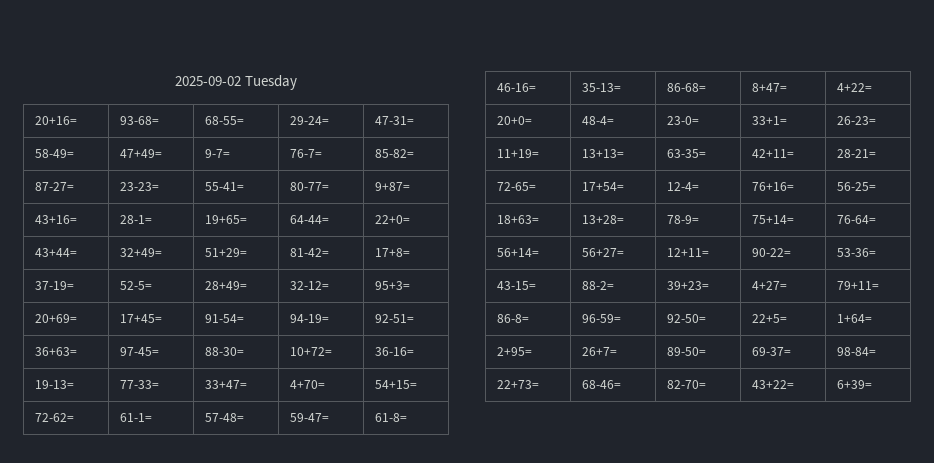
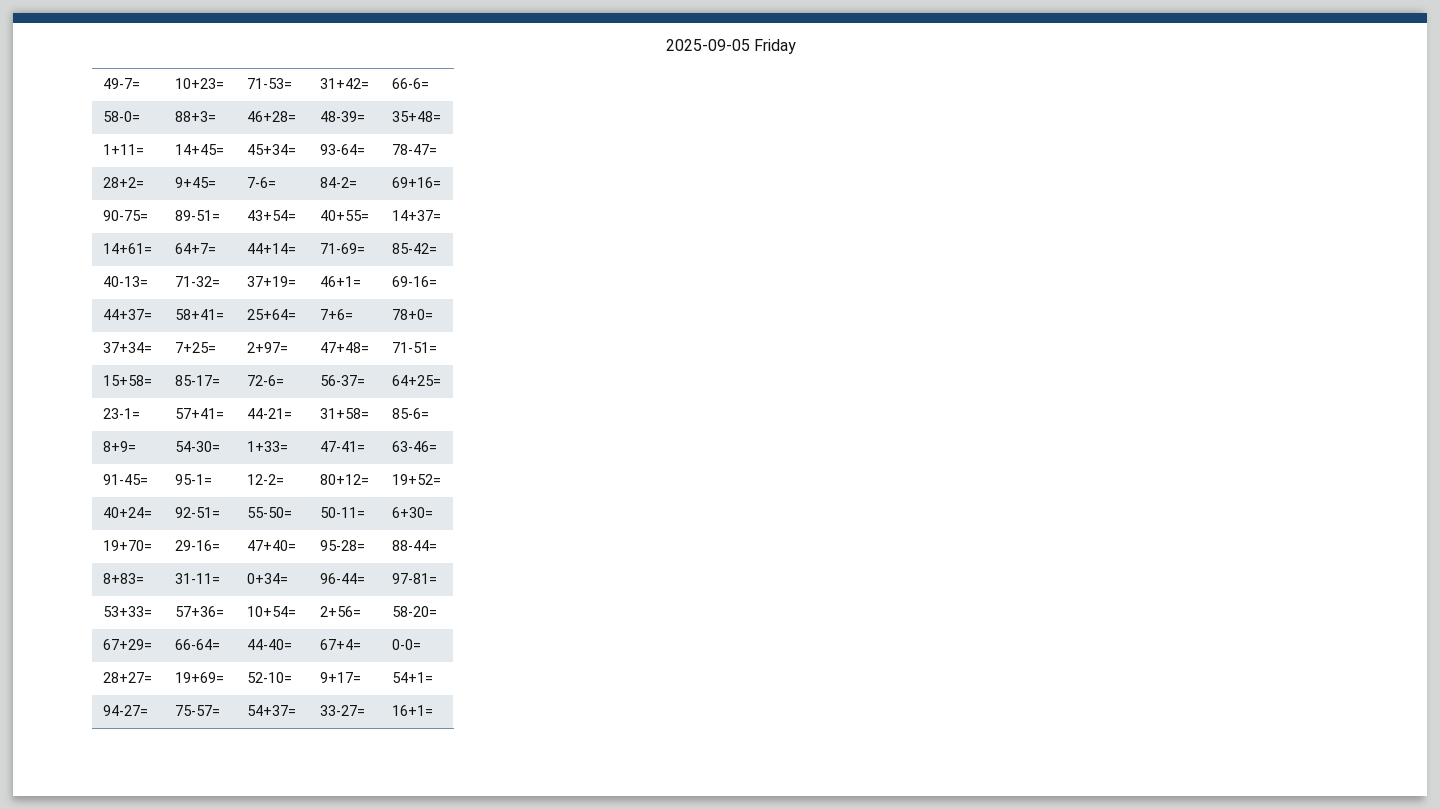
- 2025-09-02 Tuesday
- 20+16= | 93-68= | 68-55= | 29-24= | 47-31=
- 58-49= | 47+49= | 9-7= | 76-7= | 85-82=
- 87-27= | 23-23= | 55-41= | 80-77= | 9+87=
- 43+16= | 28-1= | 19+65= | 64-44= | 22+0=
- 43+44= | 32+49= | 51+29= | 81-42= | 17+8=
- 37-19= | 52-5= | 28+49= | 32-12= | 95+3=
- 20+69= | 17+45= | 91-54= | 94-19= | 92-51=
- 36+63= | 97-45= | 88-30= | 10+72= | 36-16=
- 19-13= | 77-33= | 33+47= | 4+70= | 54+15=
- 72-62= | 61-1= | 57-48= | 59-47= | 61-8=
- 46-16= | 35-13= | 86-68= | 8+47= | 4+22=
- 20+0= | 48-4= | 23-0= | 33+1= | 26-23=
- 11+19= | 13+13= | 63-35= | 42+11= | 28-21=
- 72-65= | 17+54= | 12-4= | 76+16= | 56-25=
- 18+63= | 13+28= | 78-9= | 75+14= | 76-64=
- 56+14= | 56+27= | 12+11= | 90-22= | 53-36=
- 43-15= | 88-2= | 39+23= | 4+27= | 79+11=
- 86-8= | 96-59= | 92-50= | 22+5= | 1+64=
- 2+95= | 26+7= | 89-50= | 69-37= | 98-84=
- 22+73= | 68-46= | 82-70= | 43+22= | 6+39=
+ 2025-09-05 Friday
+ 49-7= | 10+23= | 71-53= | 31+42= | 66-6=
+ 58-0= | 88+3= | 46+28= | 48-39= | 35+48=
+ 1+11= | 14+45= | 45+34= | 93-64= | 78-47=
+ 28+2= | 9+45= | 7-6= | 84-2= | 69+16=
+ 90-75= | 89-51= | 43+54= | 40+55= | 14+37=
+ 14+61= | 64+7= | 44+14= | 71-69= | 85-42=
+ 40-13= | 71-32= | 37+19= | 46+1= | 69-16=
+ 44+37= | 58+41= | 25+64= | 7+6= | 78+0=
+ 37+34= | 7+25= | 2+97= | 47+48= | 71-51=
+ 15+58= | 85-17= | 72-6= | 56-37= | 64+25=
+ 23-1= | 57+41= | 44-21= | 31+58= | 85-6=
+ 8+9= | 54-30= | 1+33= | 47-41= | 63-46=
+ 91-45= | 95-1= | 12-2= | 80+12= | 19+52=
+ 40+24= | 92-51= | 55-50= | 50-11= | 6+30=
+ 19+70= | 29-16= | 47+40= | 95-28= | 88-44=
+ 8+83= | 31-11= | 0+34= | 96-44= | 97-81=
+ 53+33= | 57+36= | 10+54= | 2+56= | 58-20=
+ 67+29= | 66-64= | 44-40= | 67+4= | 0-0=
+ 28+27= | 19+69= | 52-10= | 9+17= | 54+1=
+ 94-27= | 75-57= | 54+37= | 33-27= | 16+1=

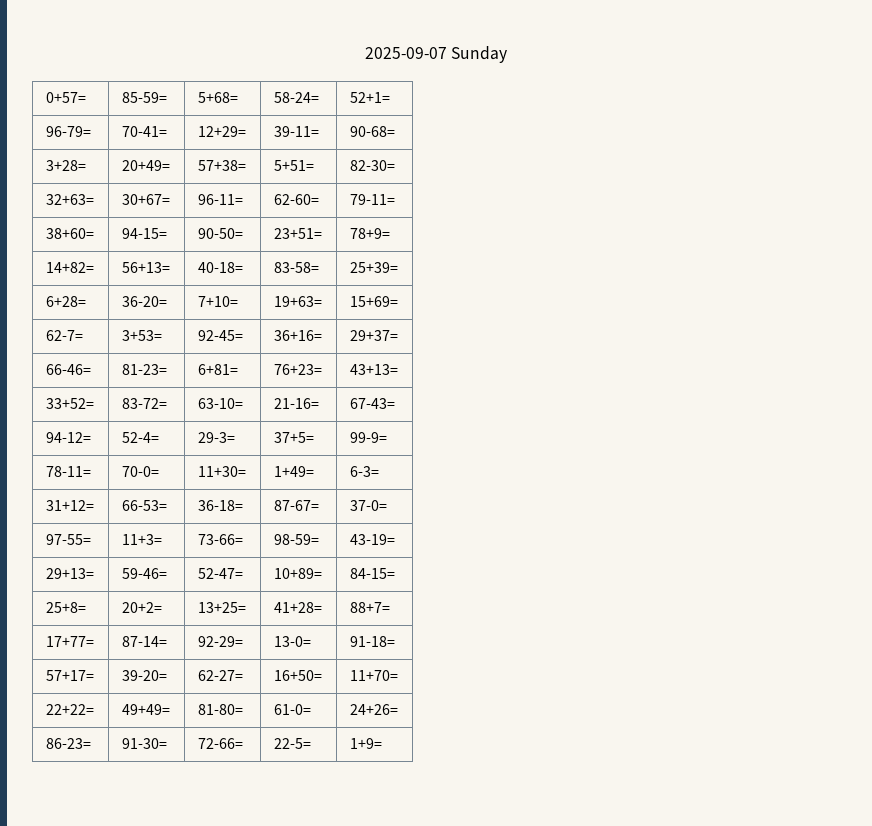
- 2025-09-05 Friday
- 49-7= | 10+23= | 71-53= | 31+42= | 66-6=
- 58-0= | 88+3= | 46+28= | 48-39= | 35+48=
- 1+11= | 14+45= | 45+34= | 93-64= | 78-47=
- 28+2= | 9+45= | 7-6= | 84-2= | 69+16=
- 90-75= | 89-51= | 43+54= | 40+55= | 14+37=
- 14+61= | 64+7= | 44+14= | 71-69= | 85-42=
- 40-13= | 71-32= | 37+19= | 46+1= | 69-16=
- 44+37= | 58+41= | 25+64= | 7+6= | 78+0=
- 37+34= | 7+25= | 2+97= | 47+48= | 71-51=
- 15+58= | 85-17= | 72-6= | 56-37= | 64+25=
- 23-1= | 57+41= | 44-21= | 31+58= | 85-6=
- 8+9= | 54-30= | 1+33= | 47-41= | 63-46=
- 91-45= | 95-1= | 12-2= | 80+12= | 19+52=
- 40+24= | 92-51= | 55-50= | 50-11= | 6+30=
- 19+70= | 29-16= | 47+40= | 95-28= | 88-44=
- 8+83= | 31-11= | 0+34= | 96-44= | 97-81=
- 53+33= | 57+36= | 10+54= | 2+56= | 58-20=
- 67+29= | 66-64= | 44-40= | 67+4= | 0-0=
- 28+27= | 19+69= | 52-10= | 9+17= | 54+1=
- 94-27= | 75-57= | 54+37= | 33-27= | 16+1=
+ 2025-09-07 Sunday
+ 0+57= | 85-59= | 5+68= | 58-24= | 52+1=
+ 96-79= | 70-41= | 12+29= | 39-11= | 90-68=
+ 3+28= | 20+49= | 57+38= | 5+51= | 82-30=
+ 32+63= | 30+67= | 96-11= | 62-60= | 79-11=
+ 38+60= | 94-15= | 90-50= | 23+51= | 78+9=
+ 14+82= | 56+13= | 40-18= | 83-58= | 25+39=
+ 6+28= | 36-20= | 7+10= | 19+63= | 15+69=
+ 62-7= | 3+53= | 92-45= | 36+16= | 29+37=
+ 66-46= | 81-23= | 6+81= | 76+23= | 43+13=
+ 33+52= | 83-72= | 63-10= | 21-16= | 67-43=
+ 94-12= | 52-4= | 29-3= | 37+5= | 99-9=
+ 78-11= | 70-0= | 11+30= | 1+49= | 6-3=
+ 31+12= | 66-53= | 36-18= | 87-67= | 37-0=
+ 97-55= | 11+3= | 73-66= | 98-59= | 43-19=
+ 29+13= | 59-46= | 52-47= | 10+89= | 84-15=
+ 25+8= | 20+2= | 13+25= | 41+28= | 88+7=
+ 17+77= | 87-14= | 92-29= | 13-0= | 91-18=
+ 57+17= | 39-20= | 62-27= | 16+50= | 11+70=
+ 22+22= | 49+49= | 81-80= | 61-0= | 24+26=
+ 86-23= | 91-30= | 72-66= | 22-5= | 1+9=

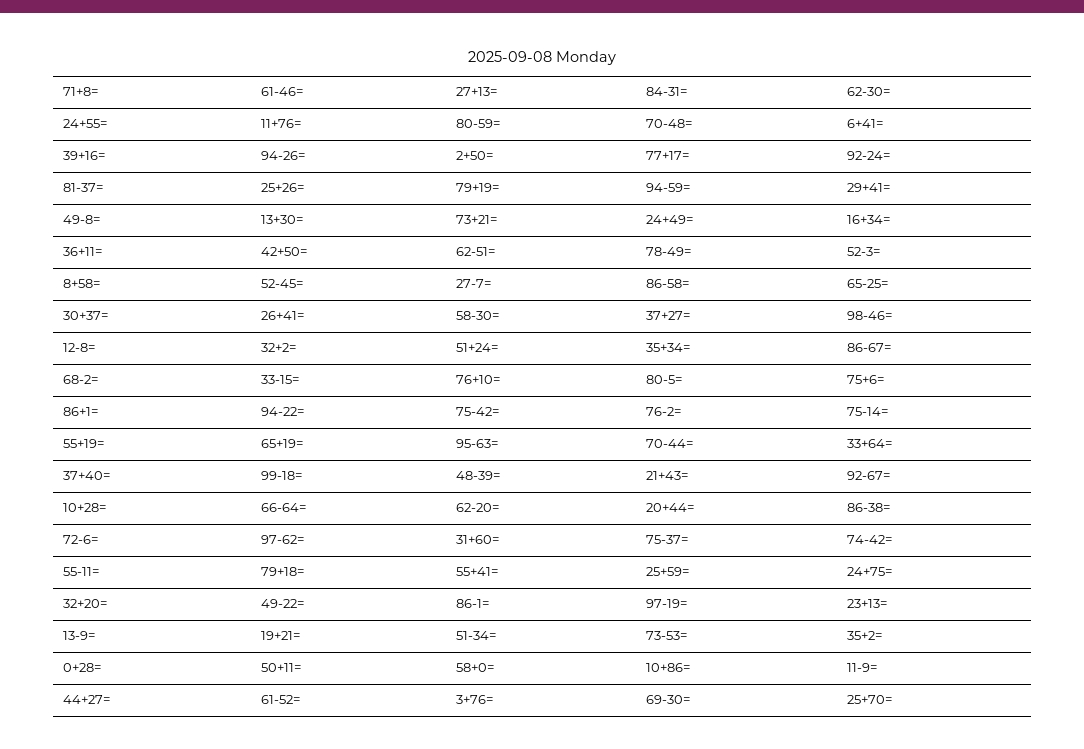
- 2025-09-07 Sunday
- 0+57= | 85-59= | 5+68= | 58-24= | 52+1=
- 96-79= | 70-41= | 12+29= | 39-11= | 90-68=
- 3+28= | 20+49= | 57+38= | 5+51= | 82-30=
- 32+63= | 30+67= | 96-11= | 62-60= | 79-11=
- 38+60= | 94-15= | 90-50= | 23+51= | 78+9=
- 14+82= | 56+13= | 40-18= | 83-58= | 25+39=
- 6+28= | 36-20= | 7+10= | 19+63= | 15+69=
- 62-7= | 3+53= | 92-45= | 36+16= | 29+37=
- 66-46= | 81-23= | 6+81= | 76+23= | 43+13=
- 33+52= | 83-72= | 63-10= | 21-16= | 67-43=
- 94-12= | 52-4= | 29-3= | 37+5= | 99-9=
- 78-11= | 70-0= | 11+30= | 1+49= | 6-3=
- 31+12= | 66-53= | 36-18= | 87-67= | 37-0=
- 97-55= | 11+3= | 73-66= | 98-59= | 43-19=
- 29+13= | 59-46= | 52-47= | 10+89= | 84-15=
- 25+8= | 20+2= | 13+25= | 41+28= | 88+7=
- 17+77= | 87-14= | 92-29= | 13-0= | 91-18=
- 57+17= | 39-20= | 62-27= | 16+50= | 11+70=
- 22+22= | 49+49= | 81-80= | 61-0= | 24+26=
- 86-23= | 91-30= | 72-66= | 22-5= | 1+9=
+ 2025-09-08 Monday
+ 71+8= | 61-46= | 27+13= | 84-31= | 62-30=
+ 24+55= | 11+76= | 80-59= | 70-48= | 6+41=
+ 39+16= | 94-26= | 2+50= | 77+17= | 92-24=
+ 81-37= | 25+26= | 79+19= | 94-59= | 29+41=
+ 49-8= | 13+30= | 73+21= | 24+49= | 16+34=
+ 36+11= | 42+50= | 62-51= | 78-49= | 52-3=
+ 8+58= | 52-45= | 27-7= | 86-58= | 65-25=
+ 30+37= | 26+41= | 58-30= | 37+27= | 98-46=
+ 12-8= | 32+2= | 51+24= | 35+34= | 86-67=
+ 68-2= | 33-15= | 76+10= | 80-5= | 75+6=
+ 86+1= | 94-22= | 75-42= | 76-2= | 75-14=
+ 55+19= | 65+19= | 95-63= | 70-44= | 33+64=
+ 37+40= | 99-18= | 48-39= | 21+43= | 92-67=
+ 10+28= | 66-64= | 62-20= | 20+44= | 86-38=
+ 72-6= | 97-62= | 31+60= | 75-37= | 74-42=
+ 55-11= | 79+18= | 55+41= | 25+59= | 24+75=
+ 32+20= | 49-22= | 86-1= | 97-19= | 23+13=
+ 13-9= | 19+21= | 51-34= | 73-53= | 35+2=
+ 0+28= | 50+11= | 58+0= | 10+86= | 11-9=
+ 44+27= | 61-52= | 3+76= | 69-30= | 25+70=

